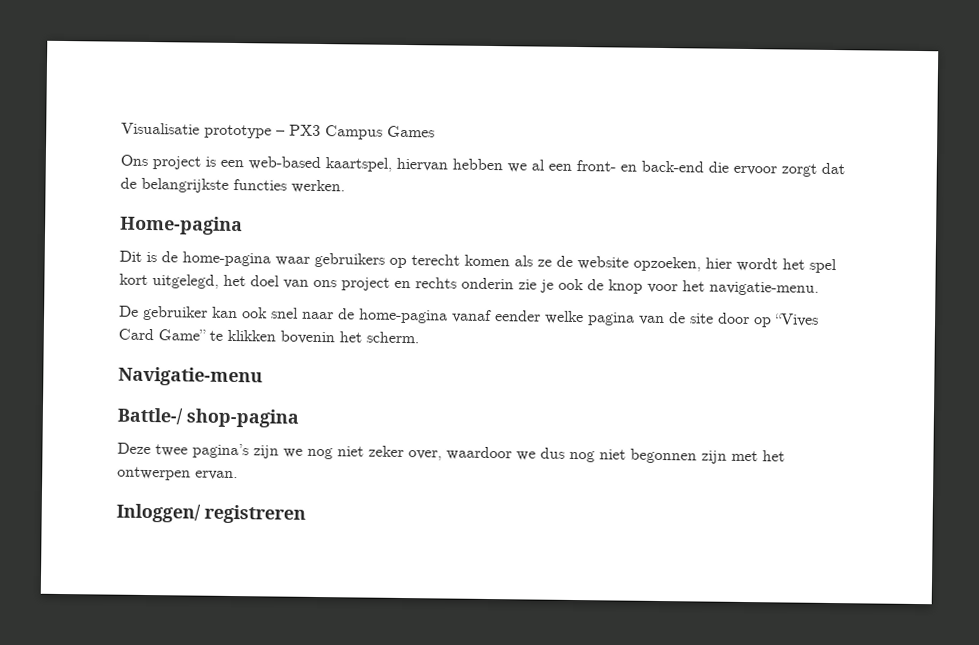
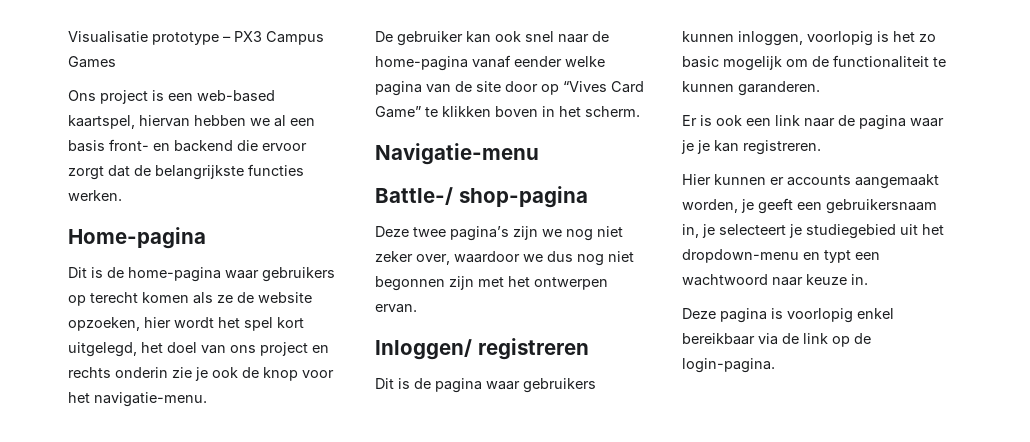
- Ons project is een web-based kaartspel, hiervan hebben we al een front- en back-end die ervoor zorgt dat de belangrijkste functies werken.
+ Ons project is een web-based kaartspel, hiervan hebben we al een basis front- en backend die ervoor zorgt dat de belangrijkste functies werken.
- De gebruiker kan ook snel naar de home-pagina vanaf eender welke pagina van de site door op “Vives Card Game” te klikken bovenin het scherm.
+ De gebruiker kan ook snel naar de home-pagina vanaf eender welke pagina van de site door op “Vives Card Game” te klikken boven in het scherm.
+ Dit is de pagina waar gebruikers kunnen inloggen, voorlopig is het zo basic mogelijk om de functionaliteit te kunnen garanderen.
+ Er is ook een link naar de pagina waar je je kan registreren.
+ Hier kunnen er accounts aangemaakt worden, je geeft een gebruikersnaam in, je selecteert je studiegebied uit het dropdown-menu en typt een wachtwoord naar keuze in.
+ Deze pagina is voorlopig enkel bereikbaar via de link op de login-pagina.

